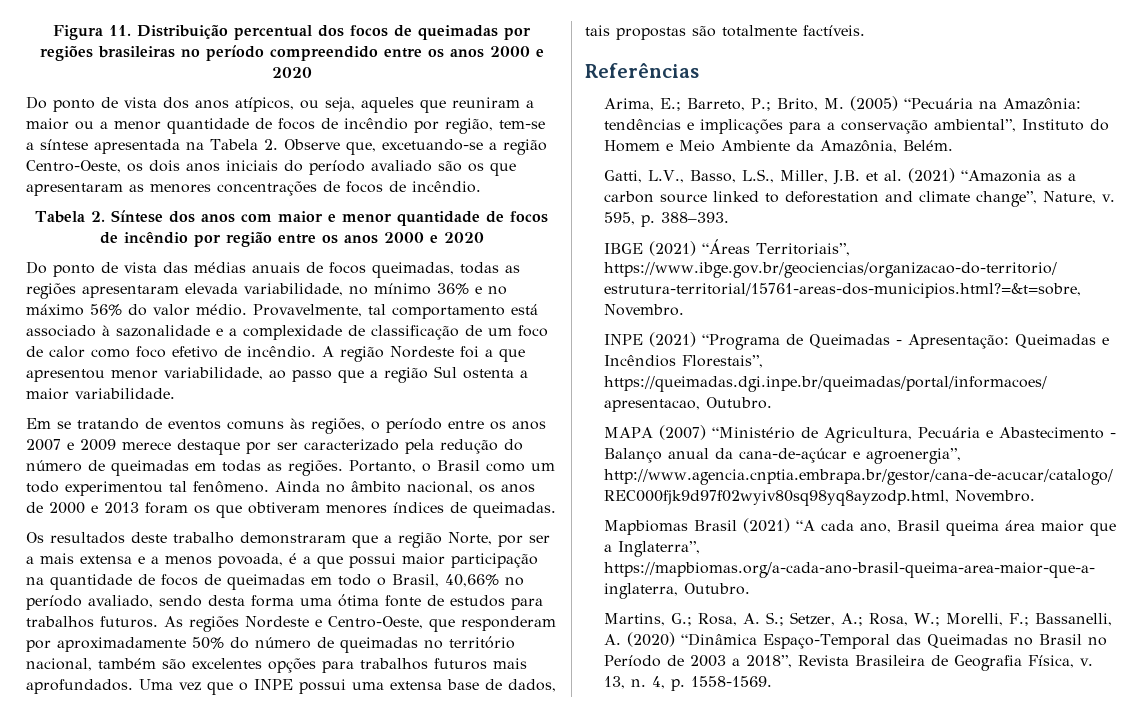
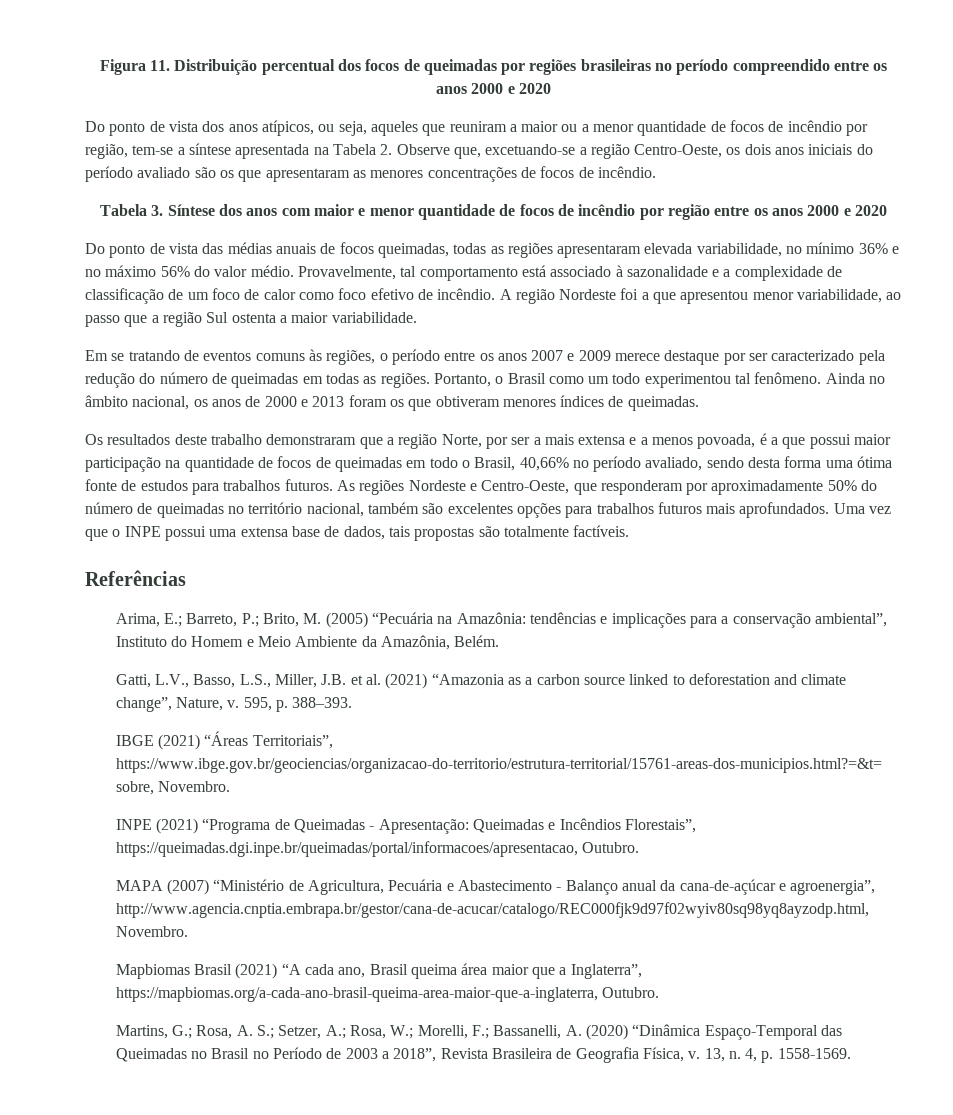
- Tabela 2. Síntese dos anos com maior e menor quantidade de focos de incêndio por região entre os anos 2000 e 2020
+ Tabela 3. Síntese dos anos com maior e menor quantidade de focos de incêndio por região entre os anos 2000 e 2020

